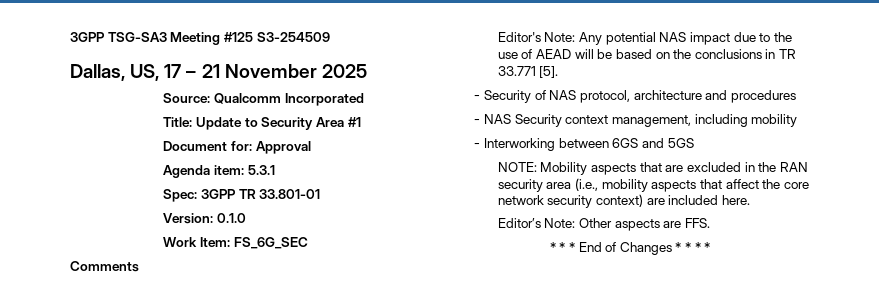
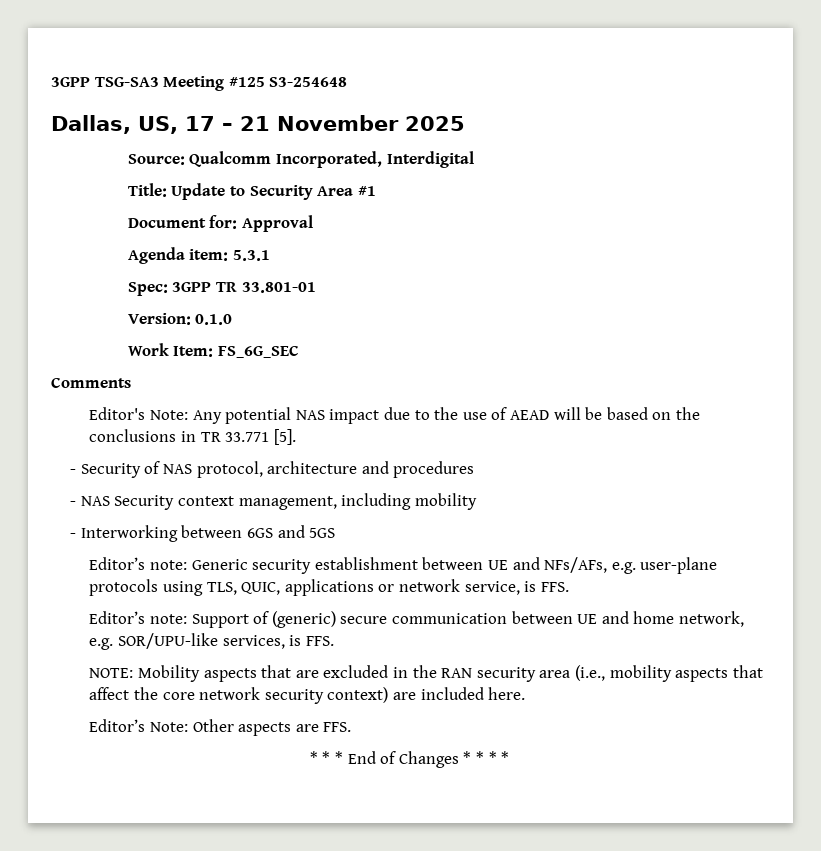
- 3GPP TSG-SA3 Meeting #125 S3-254509
+ 3GPP TSG-SA3 Meeting #125 S3-254648
- Source: Qualcomm Incorporated
+ Source: Qualcomm Incorporated, Interdigital
+ Editor’s note: Generic security establishment between UE and NFs/AFs, e.g. user-plane protocols using TLS, QUIC, applications or network service, is FFS.
+ Editor’s note: Support of (generic) secure communication between UE and home network, e.g. SOR/UPU-like services, is FFS.

